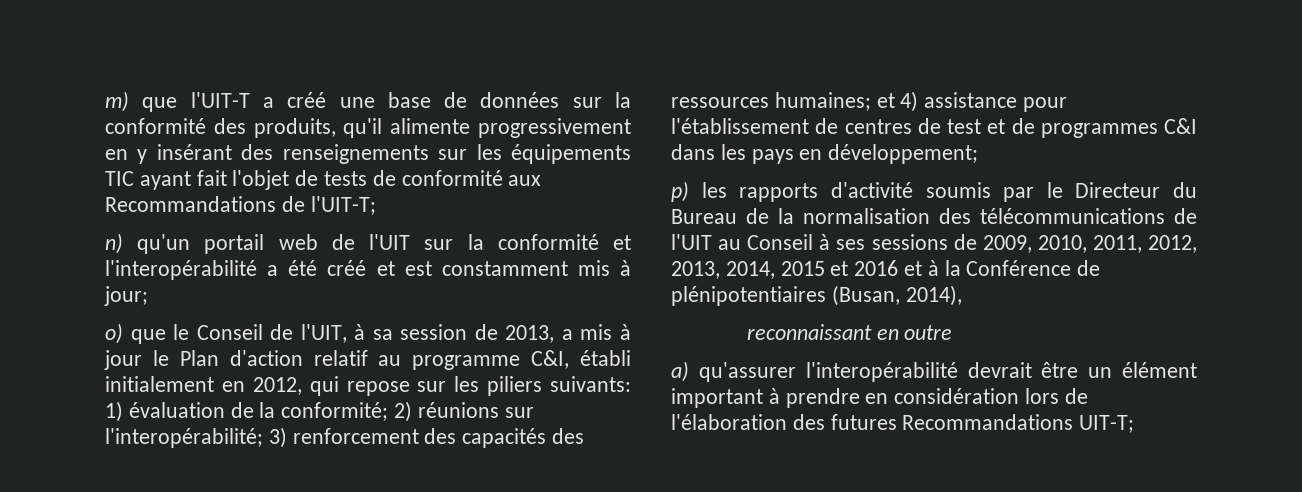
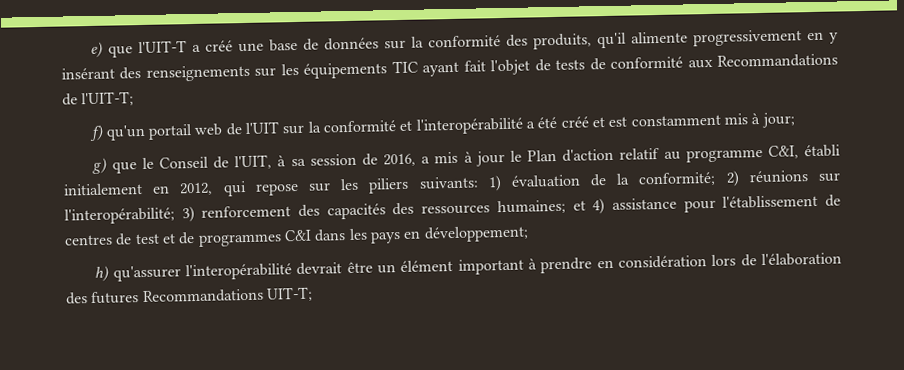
- m) que l'UIT-T a créé une base de données sur la conformité des produits, qu'il alimente progressivement en y insérant des renseignements sur les équipements TIC ayant fait l'objet de tests de conformité aux Recommandations de l'UIT-T;
+ e) que l'UIT-T a créé une base de données sur la conformité des produits, qu'il alimente progressivement en y insérant des renseignements sur les équipements TIC ayant fait l'objet de tests de conformité aux Recommandations de l'UIT-T;
- n) qu'un portail web de l'UIT sur la conformité et l'interopérabilité a été créé et est constamment mis à jour;
+ f) qu'un portail web de l'UIT sur la conformité et l'interopérabilité a été créé et est constamment mis à jour;
- o) que le Conseil de l'UIT, à sa session de 2013, a mis à jour le Plan d'action relatif au programme C&I, établi initialement en 2012, qui repose sur les piliers suivants:
+ g) que le Conseil de l'UIT, à sa session de 2016, a mis à jour le Plan d'action relatif au programme C&I, établi initialement en 2012, qui repose sur les piliers suivants:
- p) les rapports d'activité soumis par le Directeur du Bureau de la normalisation des télécommunications de l'UIT au Conseil à ses sessions de 2009, 2010, 2011, 2012, 2013, 2014, 2015 et 2016 et à la Conférence de plénipotentiaires (Busan, 2014),
- reconnaissant en outre
- a) qu'assurer l'interopérabilité devrait être un élément important à prendre en considération lors de l'élaboration des futures Recommandations UIT-T;
+ h) qu'assurer l'interopérabilité devrait être un élément important à prendre en considération lors de l'élaboration des futures Recommandations UIT-T;

